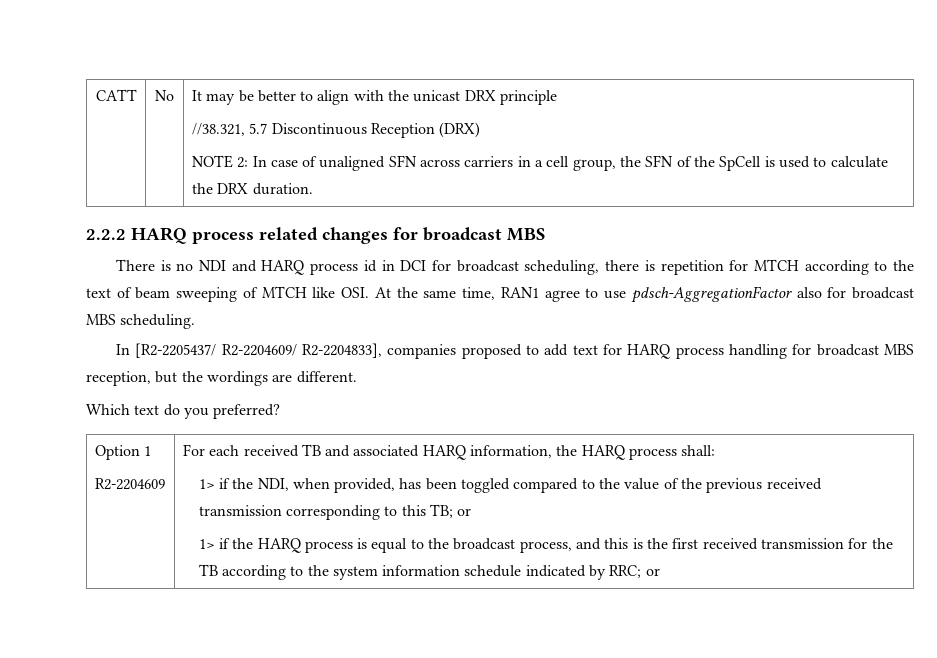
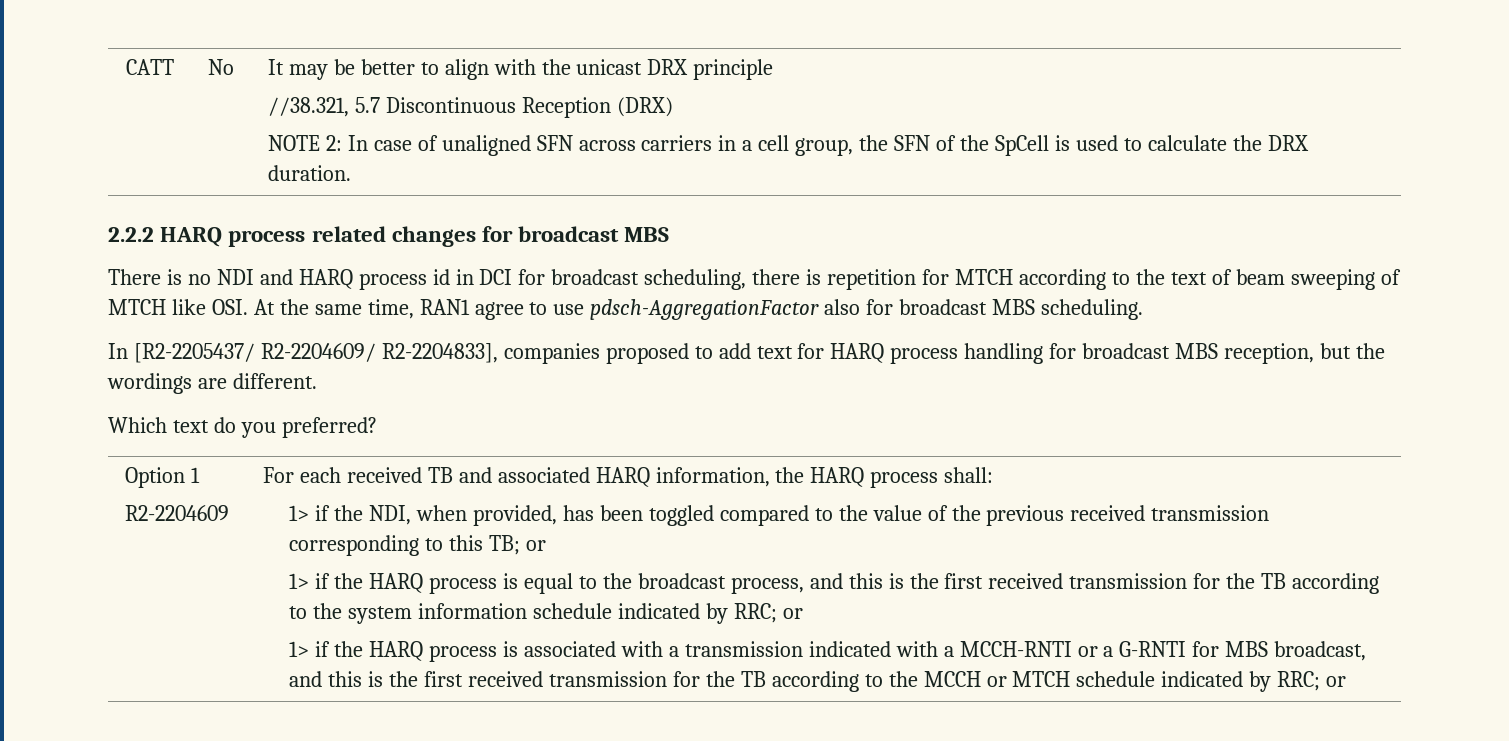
+ 1> if the HARQ process is associated with a transmission indicated with a MCCH-RNTI or a G-RNTI for MBS broadcast, and this is the first received transmission for the TB according to the MCCH or MTCH schedule indicated by RRC; or

